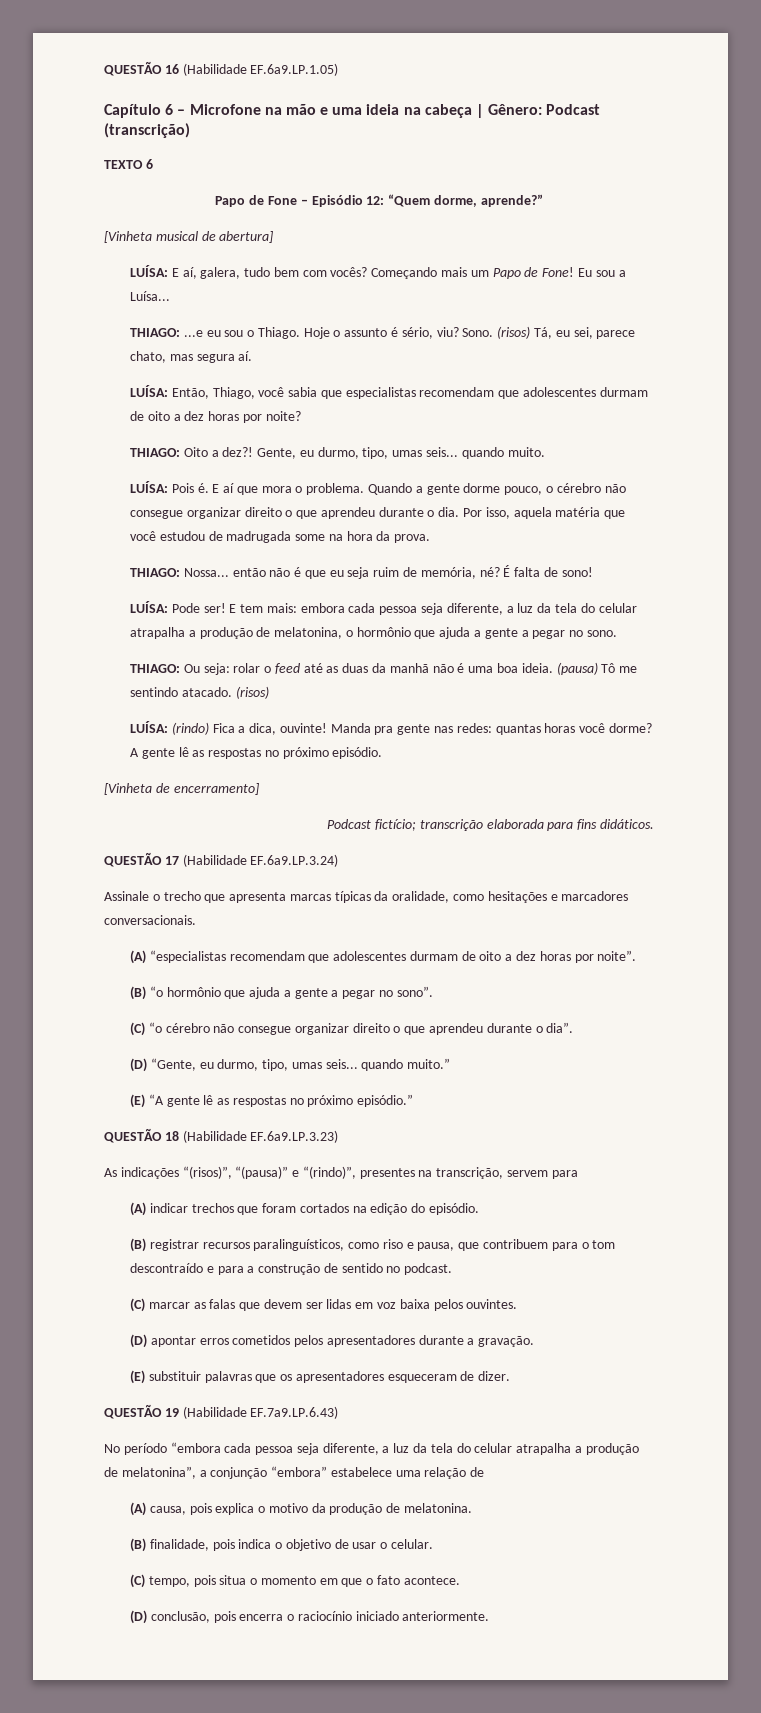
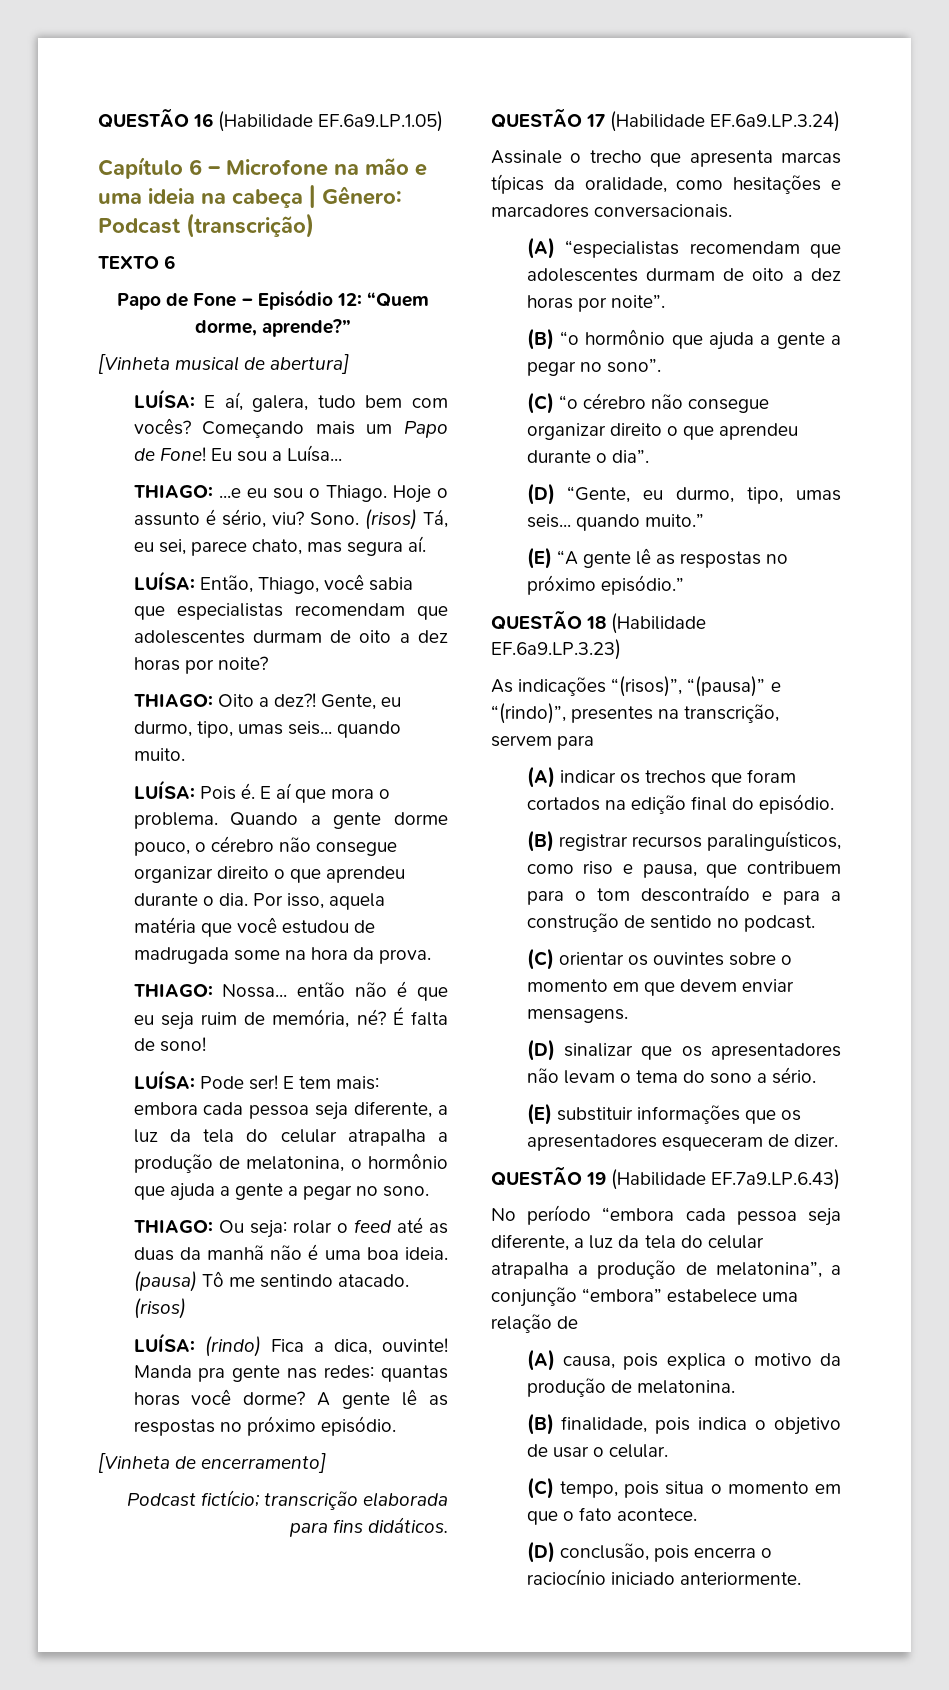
- (A) indicar trechos que foram cortados na edição do episódio.
+ (A) indicar os trechos que foram cortados na edição final do episódio.
- (C) marcar as falas que devem ser lidas em voz baixa pelos ouvintes.
- (D) apontar erros cometidos pelos apresentadores durante a gravação.
+ (C) orientar os ouvintes sobre o momento em que devem enviar mensagens.
+ (D) sinalizar que os apresentadores não levam o tema do sono a sério.
- (E) substituir palavras que os apresentadores esqueceram de dizer.
+ (E) substituir informações que os apresentadores esqueceram de dizer.

